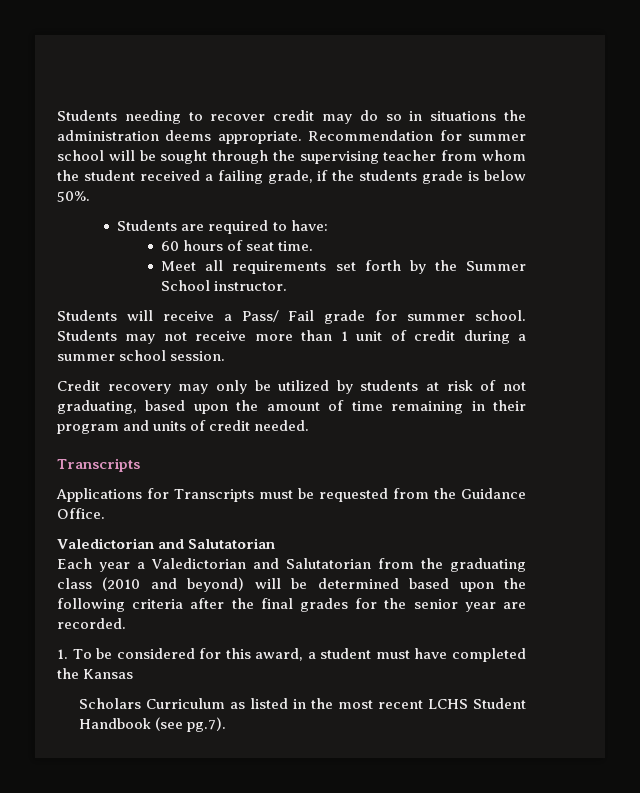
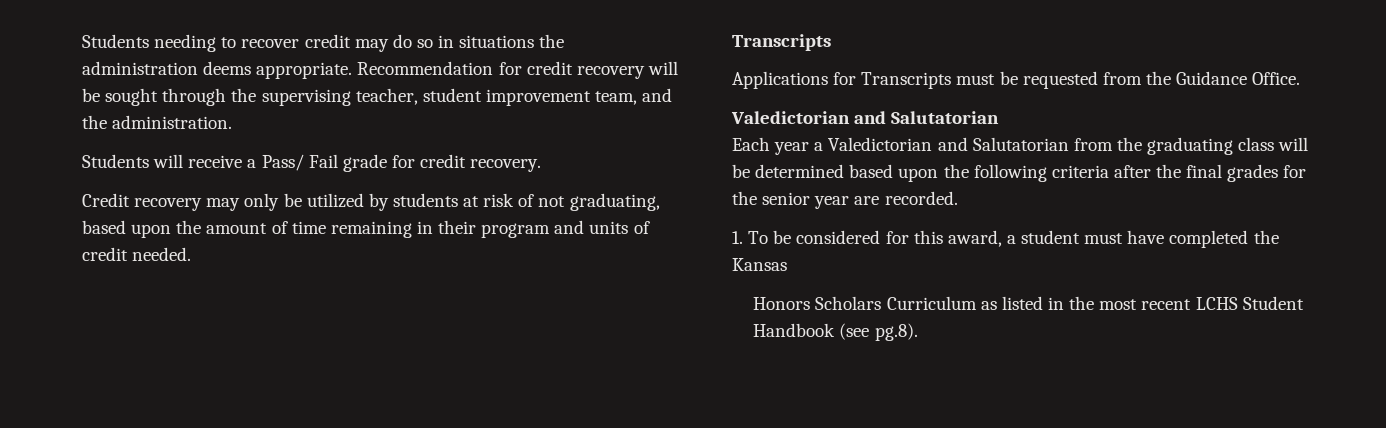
- Recommendation for summer school will be sought through the supervising teacher from whom the student received a failing grade, if the students grade is below 50%.
- Students are required to have:
- 60 hours of seat time.
- Meet all requirements set forth by the Summer School instructor.
+ Recommendation for credit recovery will be sought through the supervising teacher, student improvement team, and the administration.
- Students will receive a Pass/ Fail grade for summer school. Students may not receive more than 1 unit of credit during a summer school session.
+ Students will receive a Pass/ Fail grade for credit recovery.
- Each year a Valedictorian and Salutatorian from the graduating class (2010 and beyond) will be determined based upon the following criteria after the final grades for the senior year are recorded.
+ Each year a Valedictorian and Salutatorian from the graduating class will be determined based upon the following criteria after the final grades for the senior year are recorded.
- Scholars Curriculum as listed in the most recent LCHS Student Handbook (see pg.7).
+ Honors Scholars Curriculum as listed in the most recent LCHS Student Handbook (see pg.8).

